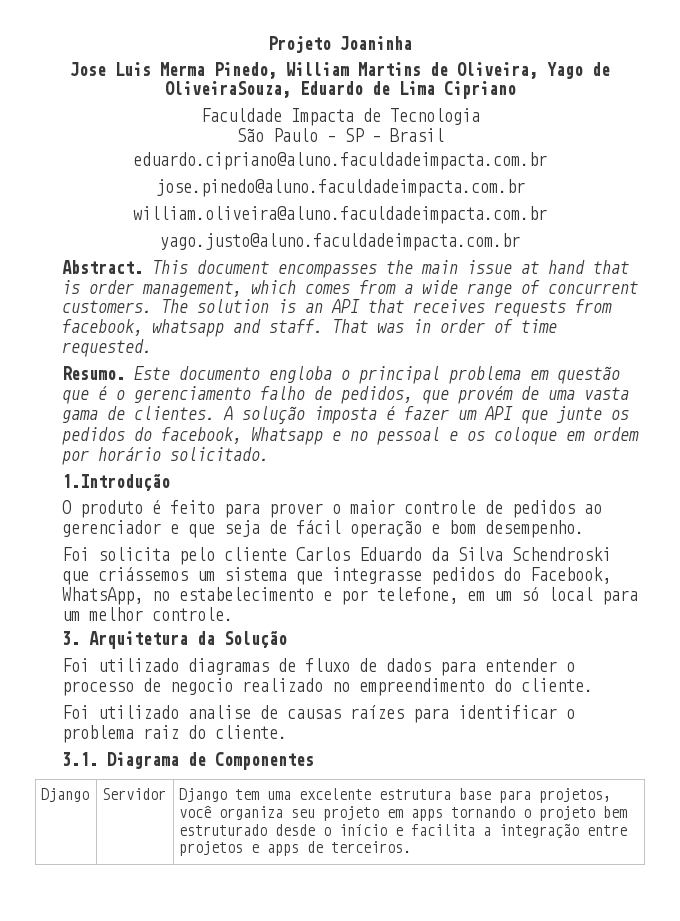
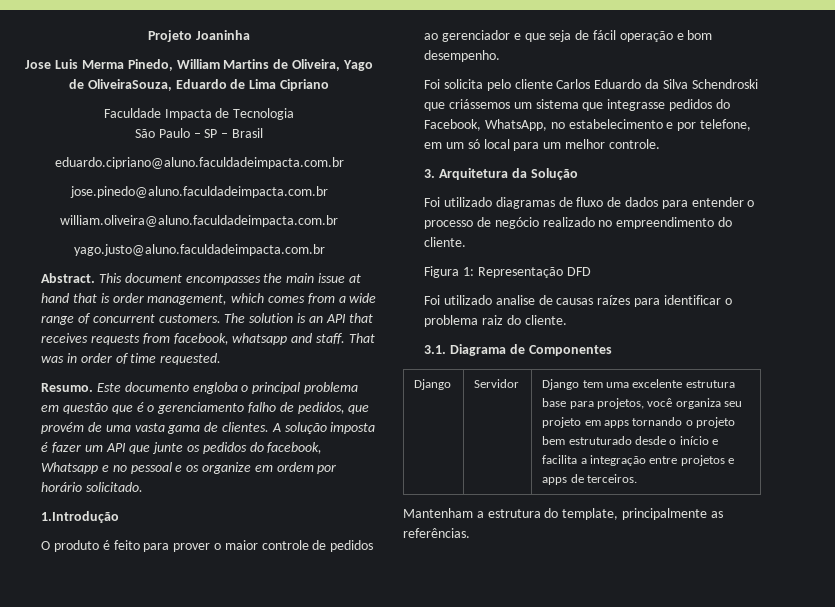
- A solução imposta é fazer um API que junte os pedidos do facebook, Whatsapp e no pessoal e os coloque em ordem por horário solicitado.
+ A solução imposta é fazer um API que junte os pedidos do facebook, Whatsapp e no pessoal e os organize em ordem por horário solicitado.
- Foi utilizado diagramas de fluxo de dados para entender o processo de negocio realizado no empreendimento do cliente.
+ Foi utilizado diagramas de fluxo de dados para entender o processo de negócio realizado no empreendimento do cliente.
+ Figura 1: Representação DFD
+ Mantenham a estrutura do template, principalmente as referências.

